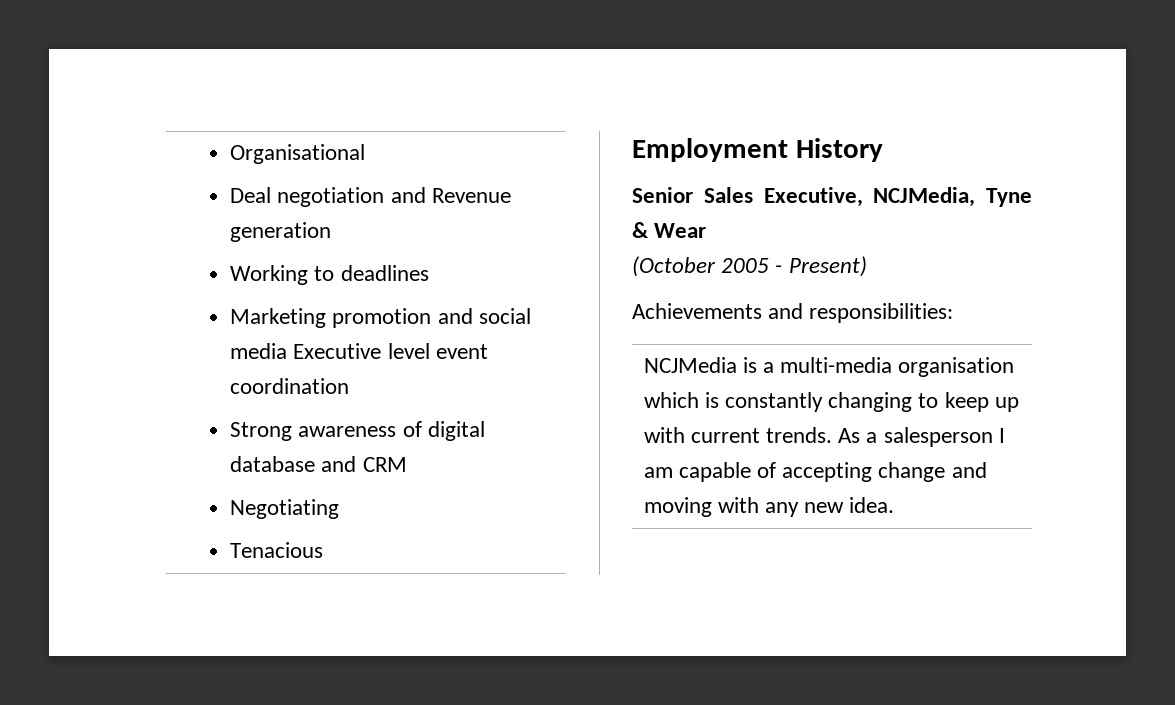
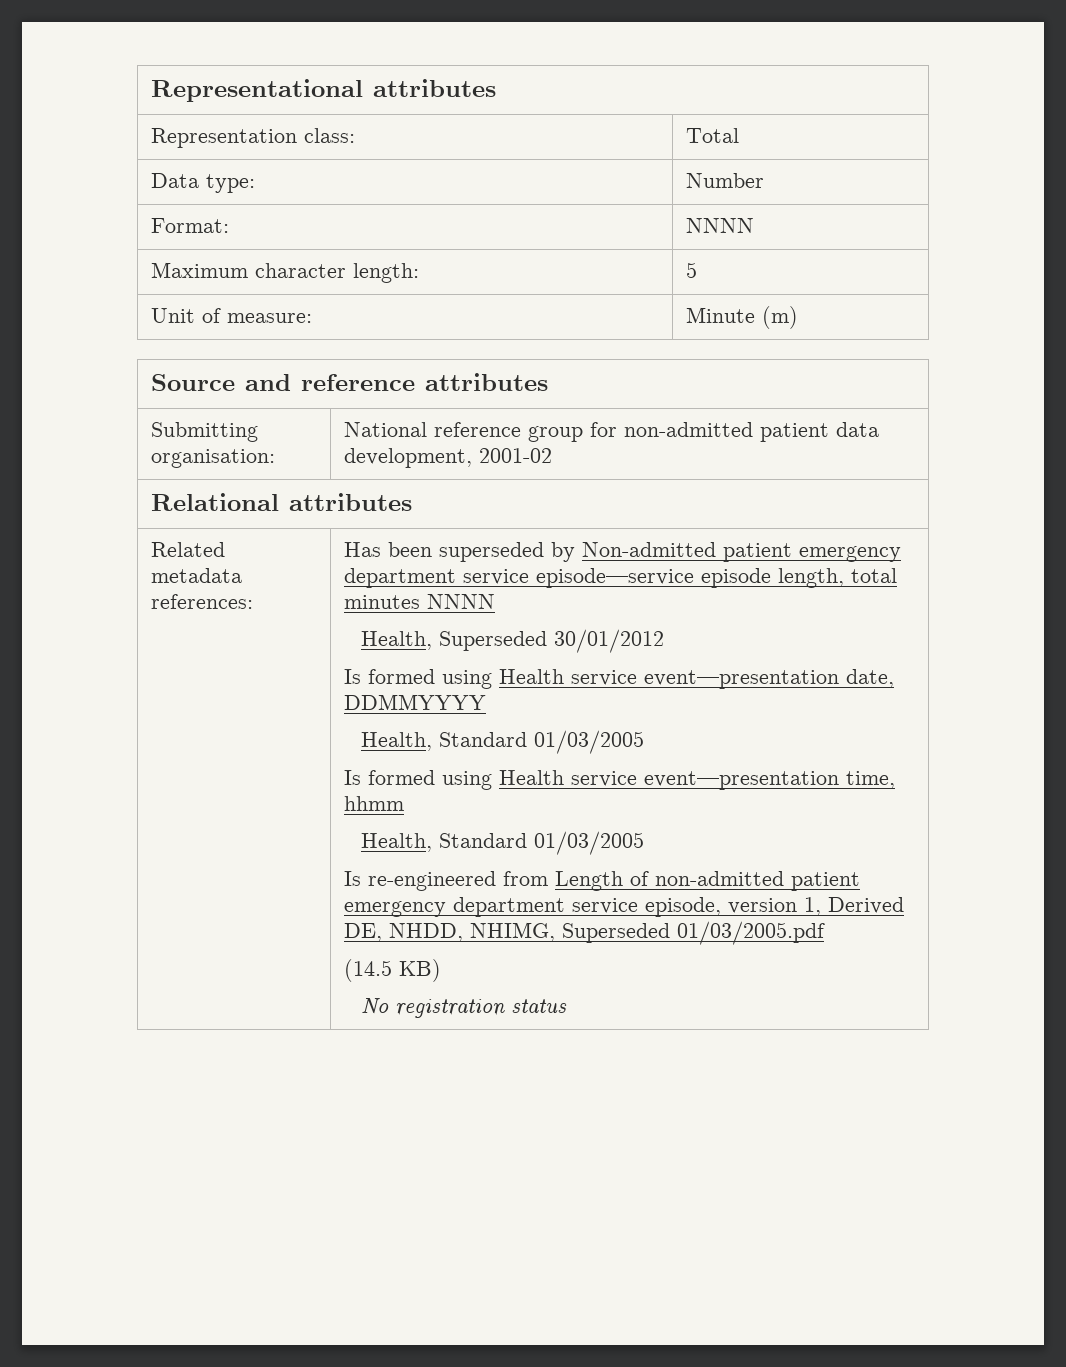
- Organisational
- Deal negotiation and Revenue generation
- Working to deadlines
- Marketing promotion and social media Executive level event coordination
- Strong awareness of digital database and CRM
- Negotiating
- Tenacious
- Employment History
- Senior Sales Executive, NCJMedia, Tyne & Wear
- (October 2005 - Present)
- Achievements and responsibilities:
- NCJMedia is a multi-media organisation which is constantly changing to keep up with current trends. As a salesperson I am capable of accepting change and moving with any new idea.
+ Representational attributes
+ Representation class: | Total
+ Data type: | Number
+ Format: | NNNN
+ Maximum character length: | 5
+ Unit of measure: | Minute (m)
+ Source and reference attributes
+ Submitting organisation: | National reference group for non-admitted patient data development, 2001-02
+ Relational attributes
+ Related metadata references: | Has been superseded by Non-admitted patient emergency department service episode—service episode length, total minutes NNNN
+ Health, Superseded 30/01/2012
+ Is formed using Health service event—presentation date, DDMMYYYY
+ Health, Standard 01/03/2005
+ Is formed using Health service event—presentation time, hhmm
+ Health, Standard 01/03/2005
+ Is re-engineered from Length of non-admitted patient emergency department service episode, version 1, Derived DE, NHDD, NHIMG, Superseded 01/03/2005.pdf
+ (14.5 KB)
+ No registration status

